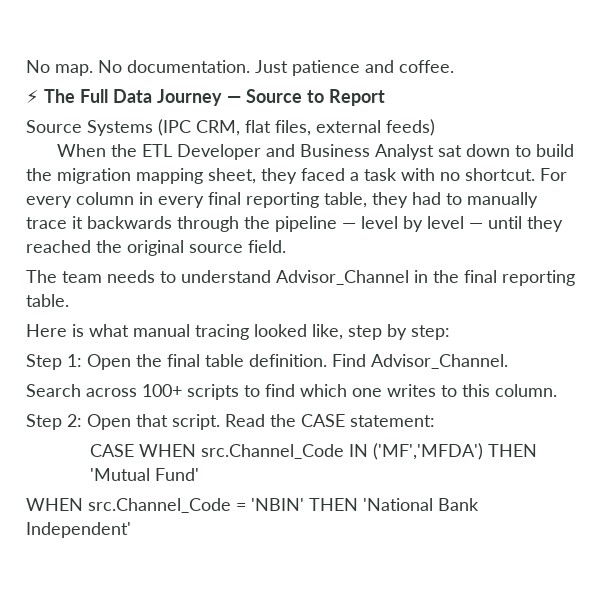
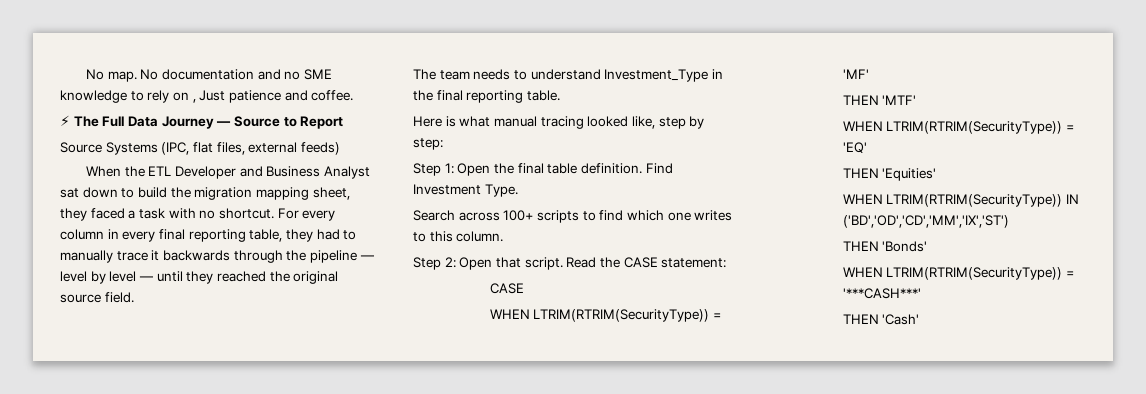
- No documentation. Just patience and coffee.
+ No documentation and no SME knowledge to rely on , Just patience and coffee.
- Source Systems (IPC CRM, flat files, external feeds)
+ Source Systems (IPC, flat files, external feeds)
- The team needs to understand Advisor_Channel in the final reporting table.
+ The team needs to understand Investment_Type in the final reporting table.
- Find Advisor_Channel.
+ Find Investment Type.
  Read the CASE statement:
- CASE WHEN src.Channel_Code IN ('MF','MFDA') THEN 'Mutual Fund'
- WHEN src.Channel_Code = 'NBIN' THEN 'National Bank Independent'
+ CASE
+ WHEN LTRIM(RTRIM(SecurityType)) = 'MF'
+ THEN 'MTF'
+ WHEN LTRIM(RTRIM(SecurityType)) = 'EQ'
+ THEN 'Equities'
+ WHEN LTRIM(RTRIM(SecurityType)) IN ('BD','OD','CD','MM','IX','ST')
+ THEN 'Bonds'
+ WHEN LTRIM(RTRIM(SecurityType)) = '***CASH***'
+ THEN 'Cash'

